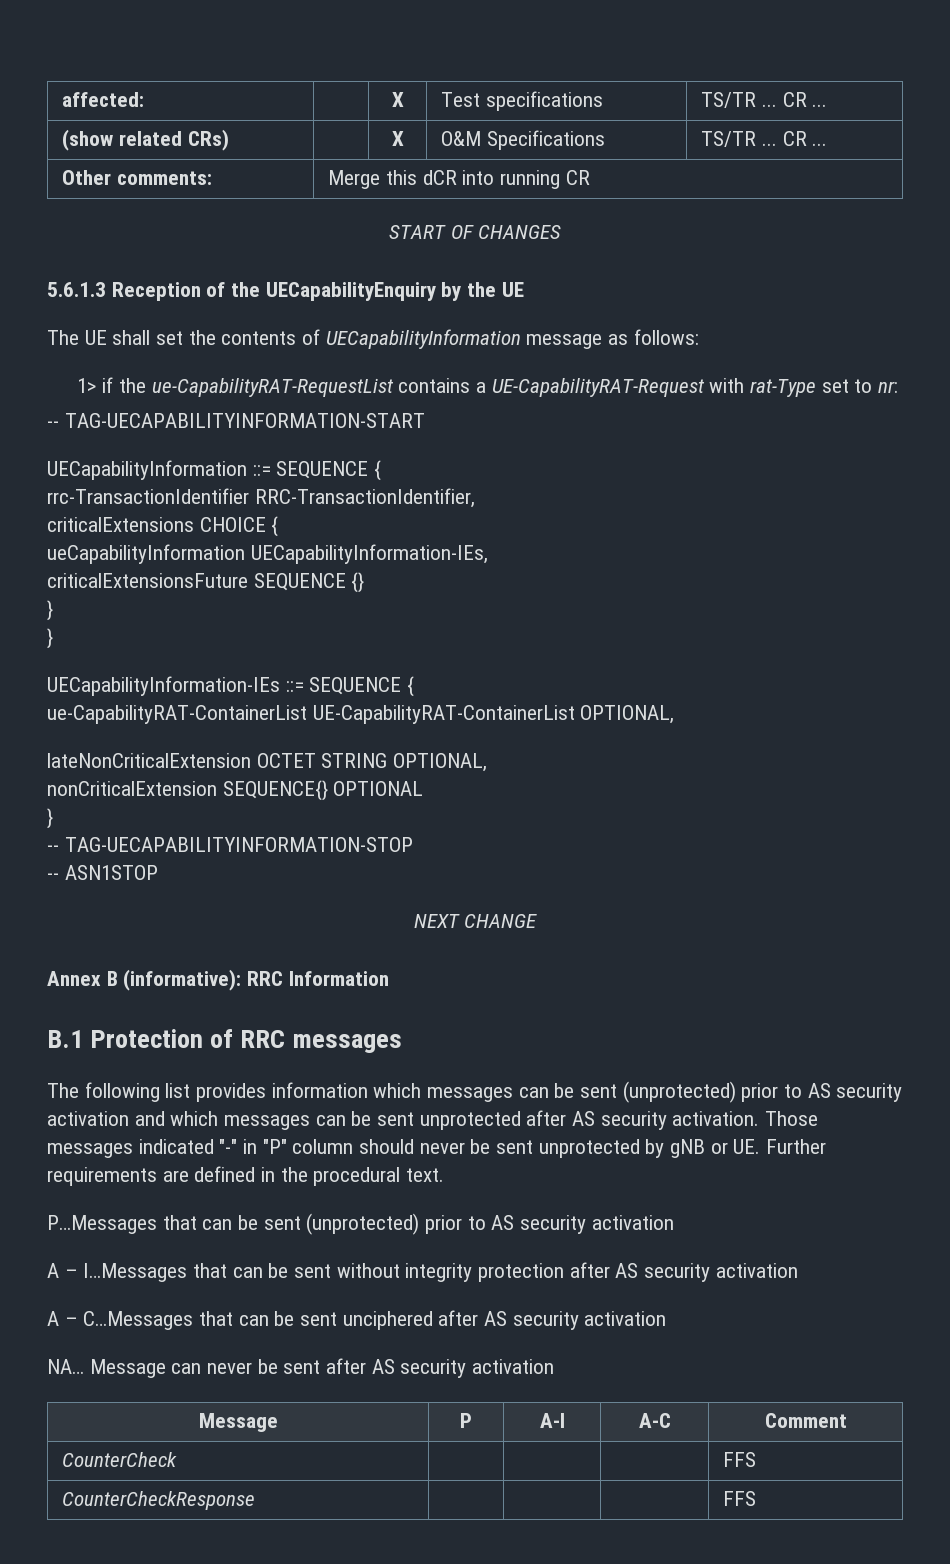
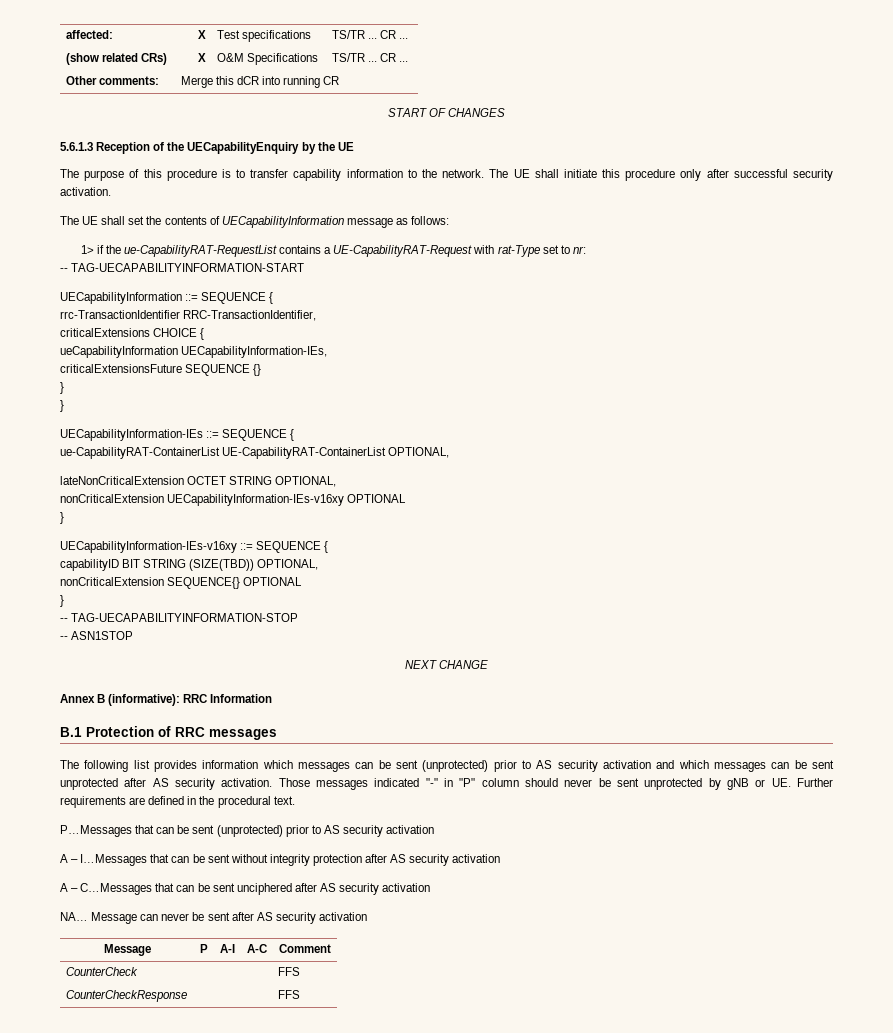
+ The purpose of this procedure is to transfer capability information to the network. The UE shall initiate this procedure only after successful security activation.
+ nonCriticalExtension UECapabilityInformation-IEs-v16xy OPTIONAL
+ }
+ UECapabilityInformation-IEs-v16xy ::= SEQUENCE {
+ capabilityID BIT STRING (SIZE(TBD)) OPTIONAL,

